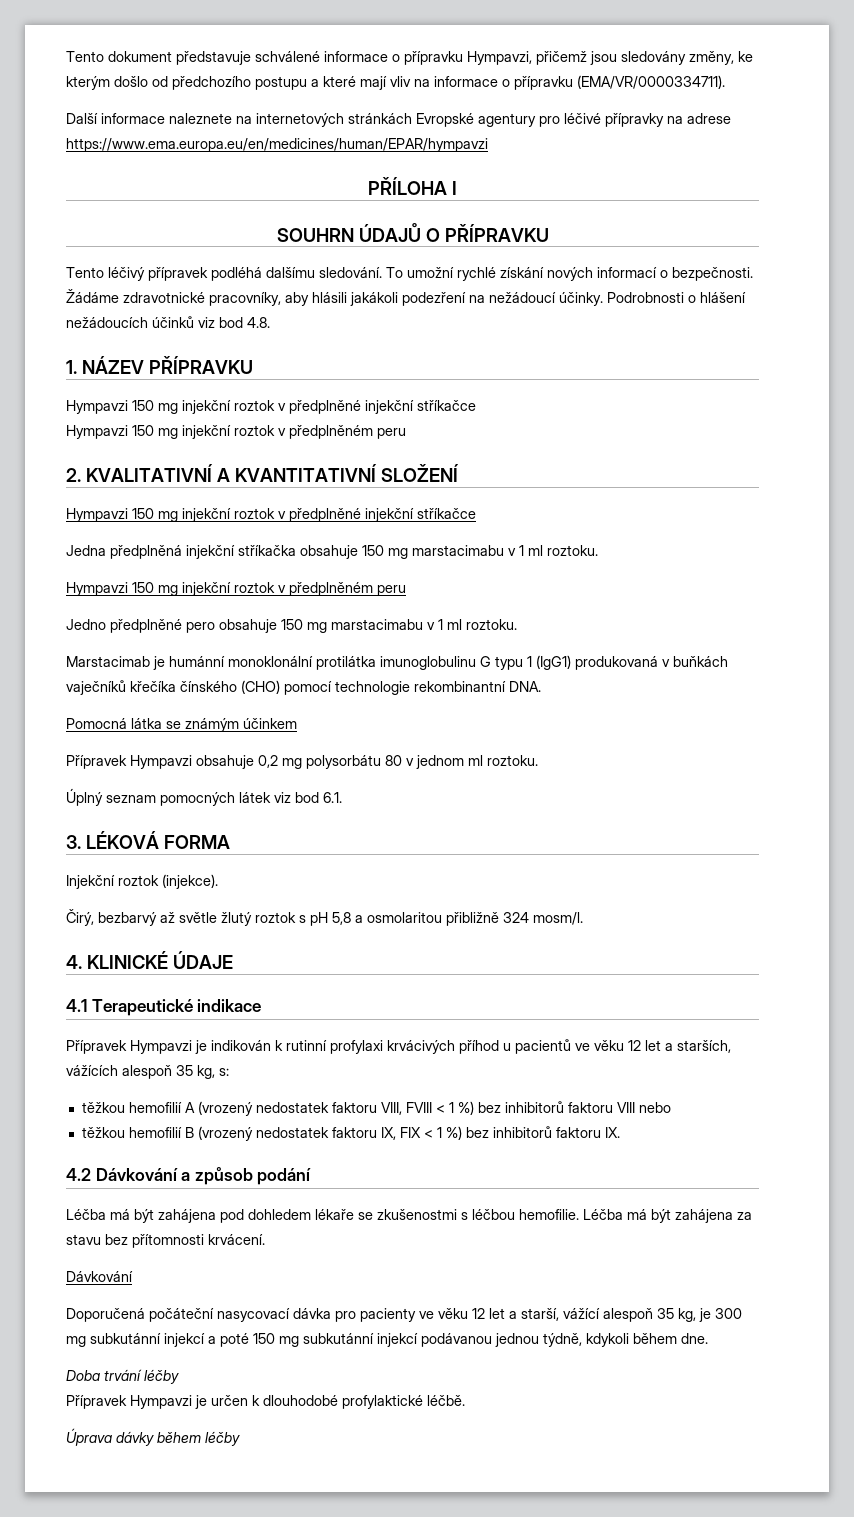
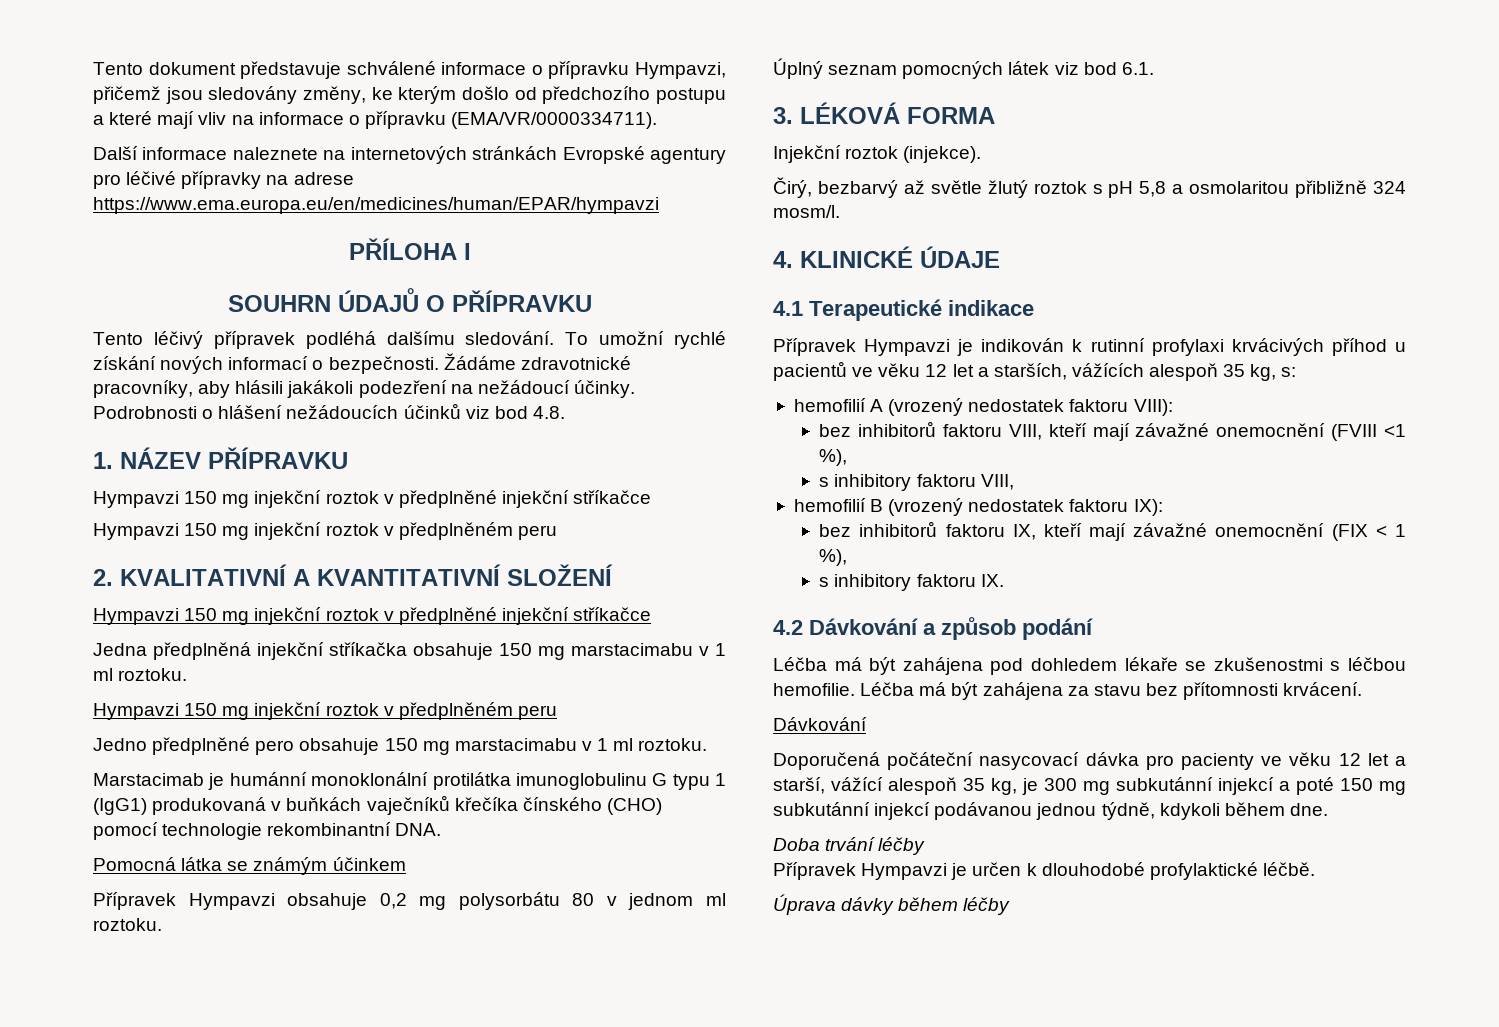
- těžkou hemofilií A (vrozený nedostatek faktoru VIII, FVIII < 1 %) bez inhibitorů faktoru VIII nebo
- těžkou hemofilií B (vrozený nedostatek faktoru IX, FIX < 1 %) bez inhibitorů faktoru IX.
+ hemofilií A (vrozený nedostatek faktoru VIII):
+ bez inhibitorů faktoru VIII, kteří mají závažné onemocnění (FVIII <1 %),
+ s inhibitory faktoru VIII,
+ hemofilií B (vrozený nedostatek faktoru IX):
+ bez inhibitorů faktoru IX, kteří mají závažné onemocnění (FIX < 1 %),
+ s inhibitory faktoru IX.

